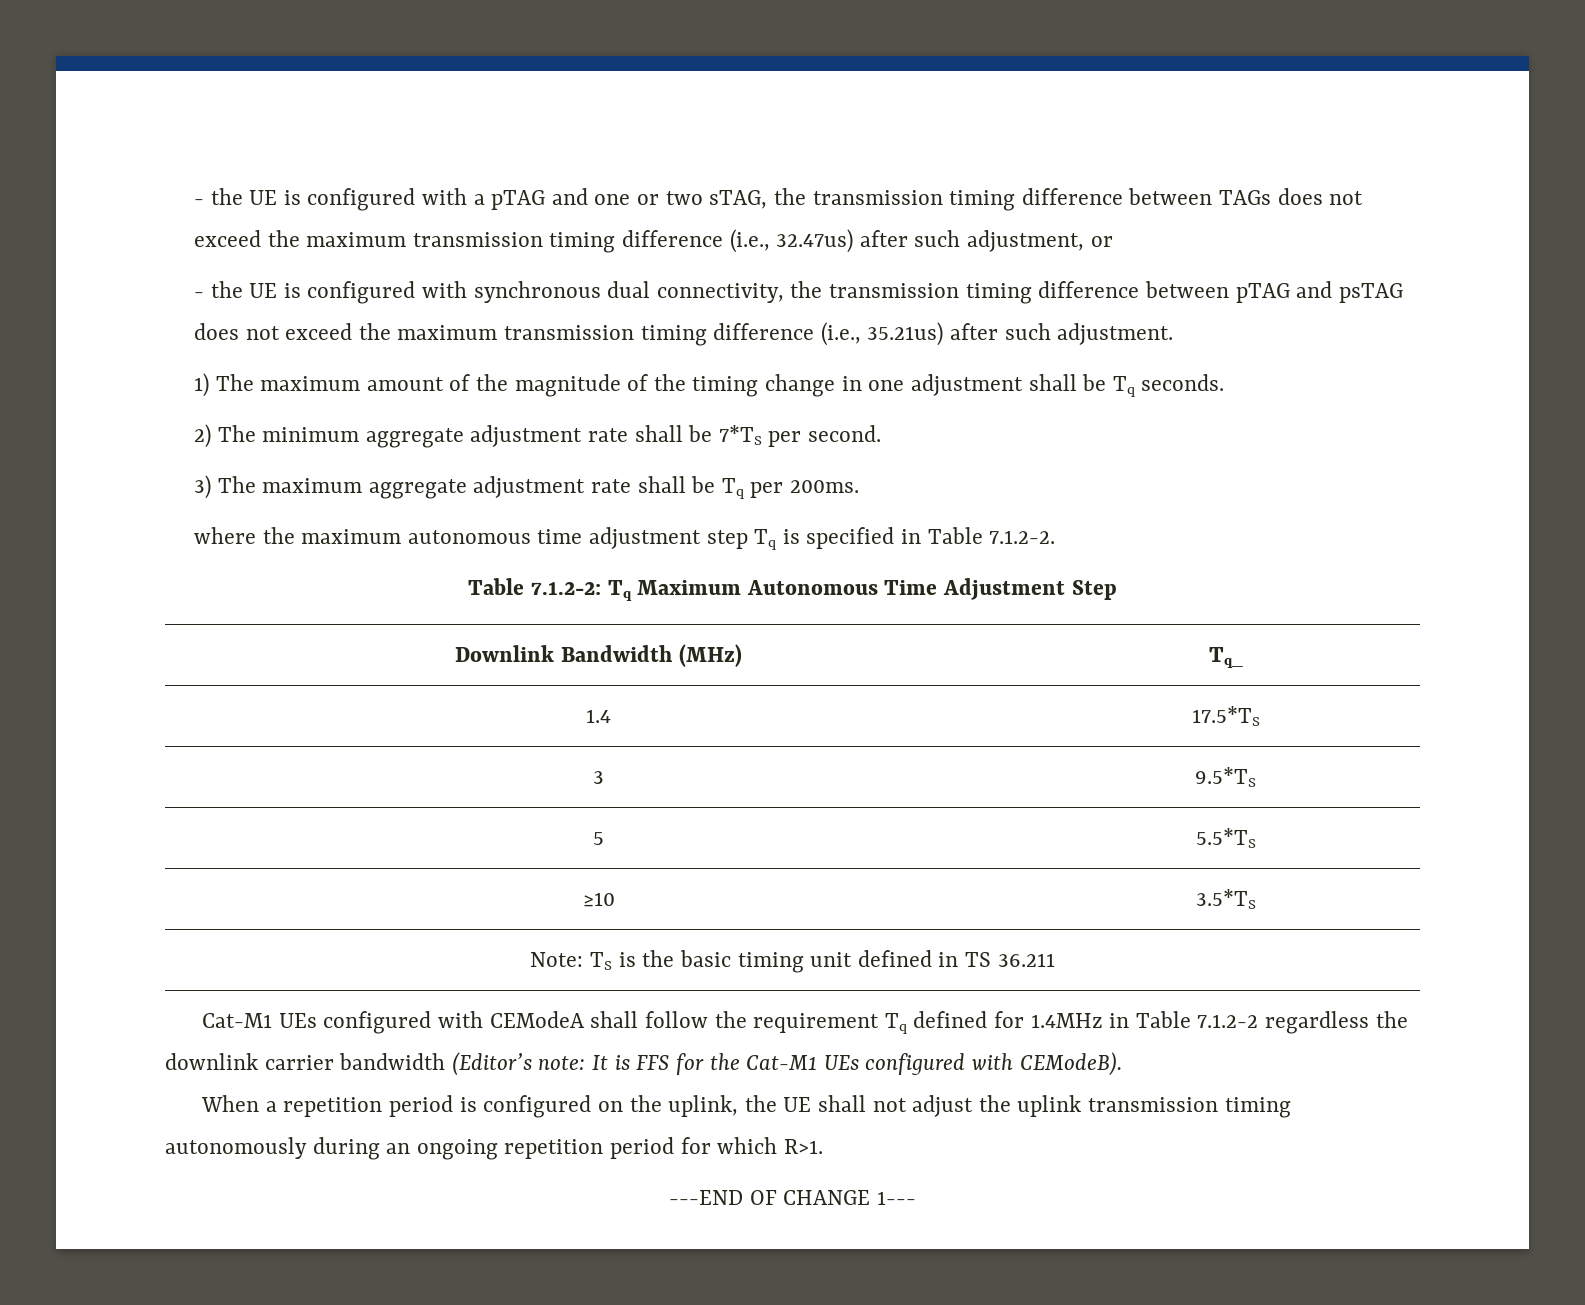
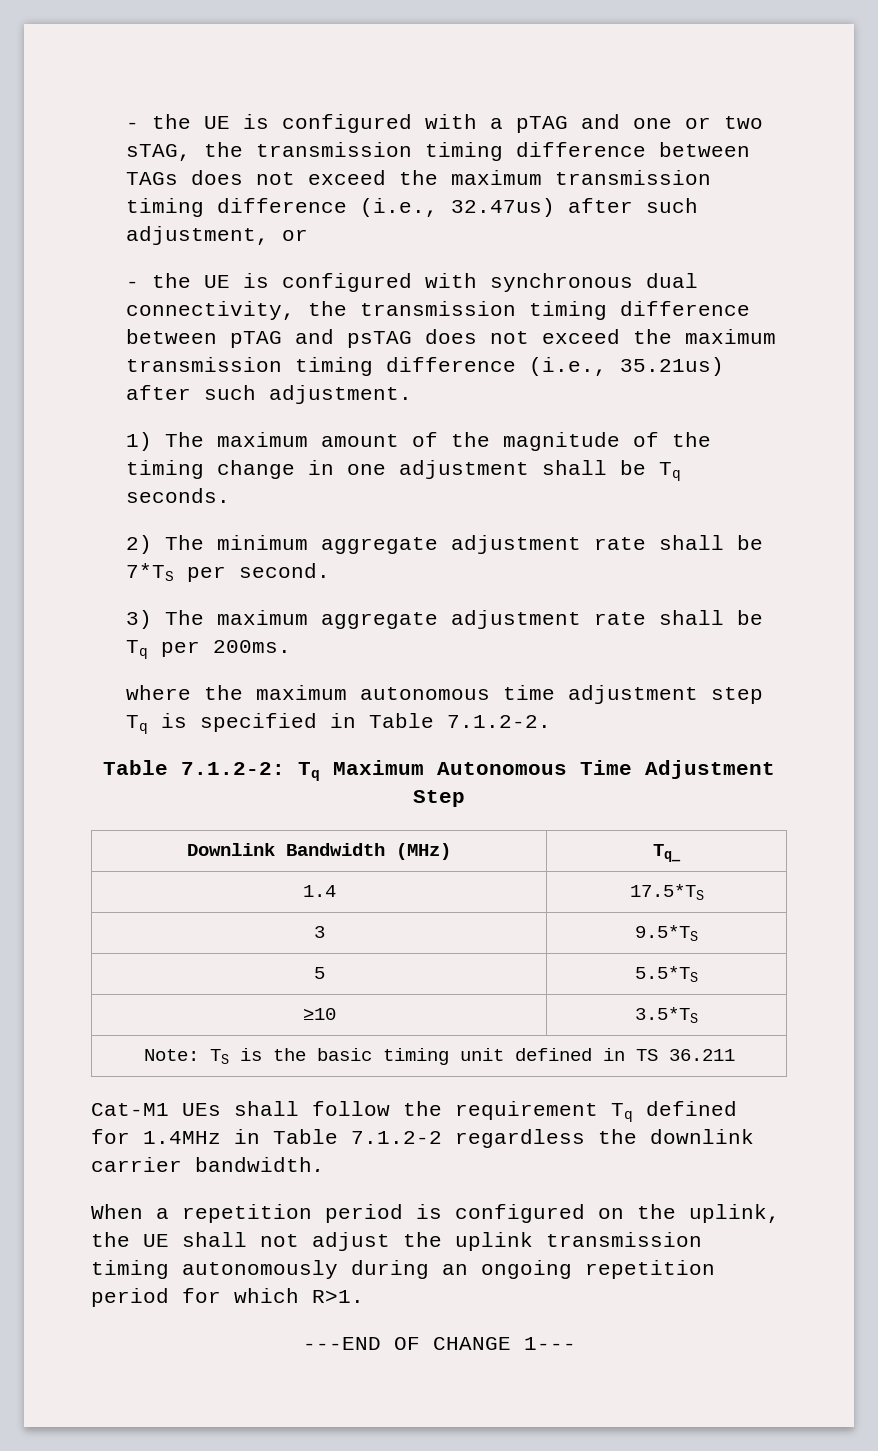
- Cat-M1 UEs configured with CEModeA shall follow the requirement Tq defined for 1.4MHz in Table 7.1.2-2 regardless the downlink carrier bandwidth (Editor’s note: It is FFS for the Cat-M1 UEs configured with CEModeB).
+ Cat-M1 UEs shall follow the requirement Tq defined for 1.4MHz in Table 7.1.2-2 regardless the downlink carrier bandwidth.

